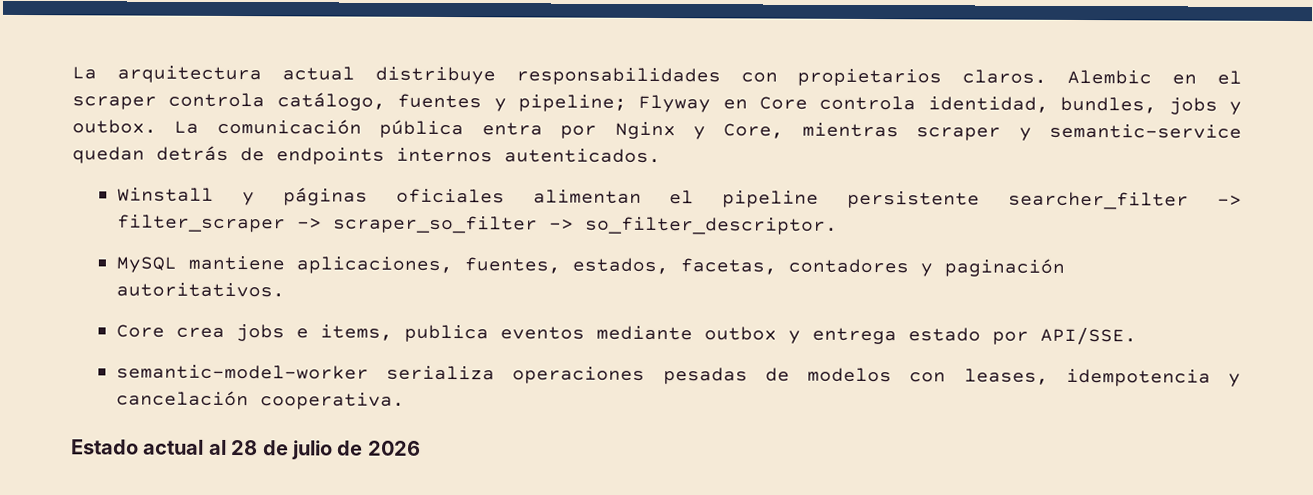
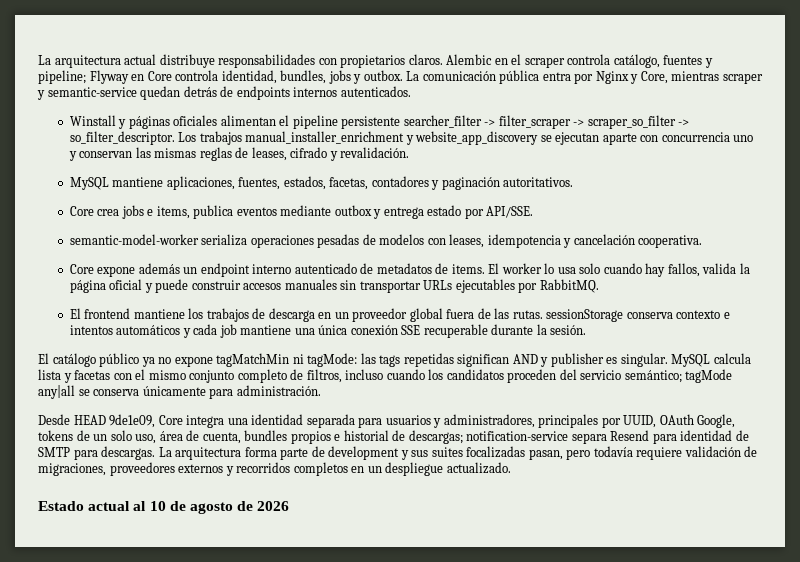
+ Los trabajos manual_installer_enrichment y website_app_discovery se ejecutan aparte con concurrencia uno y conservan las mismas reglas de leases, cifrado y revalidación.
+ Core expone además un endpoint interno autenticado de metadatos de items. El worker lo usa solo cuando hay fallos, valida la página oficial y puede construir accesos manuales sin transportar URLs ejecutables por RabbitMQ.
+ El frontend mantiene los trabajos de descarga en un proveedor global fuera de las rutas. sessionStorage conserva contexto e intentos automáticos y cada job mantiene una única conexión SSE recuperable durante la sesión.
+ El catálogo público ya no expone tagMatchMin ni tagMode: las tags repetidas significan AND y publisher es singular. MySQL calcula lista y facetas con el mismo conjunto completo de filtros, incluso cuando los candidatos proceden del servicio semántico; tagMode any|all se conserva únicamente para administración.
+ Desde HEAD 9de1e09, Core integra una identidad separada para usuarios y administradores, principales por UUID, OAuth Google, tokens de un solo uso, área de cuenta, bundles propios e historial de descargas; notification-service separa Resend para identidad de SMTP para descargas. La arquitectura forma parte de development y sus suites focalizadas pasan, pero todavía requiere validación de migraciones, proveedores externos y recorridos completos en un despliegue actualizado.
- Estado actual al 28 de julio de 2026
+ Estado actual al 10 de agosto de 2026

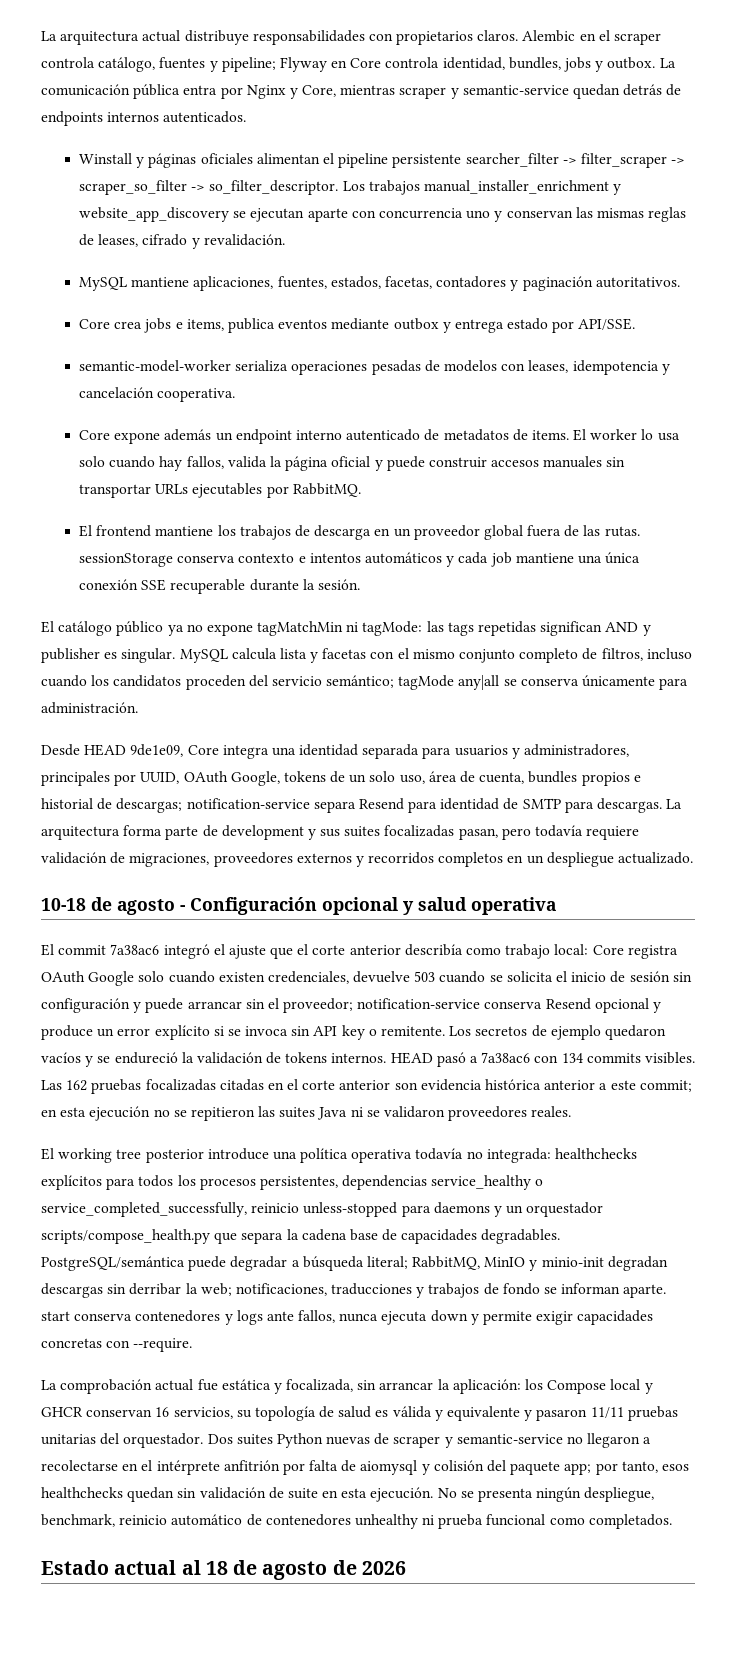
+ 10-18 de agosto - Configuración opcional y salud operativa
+ El commit 7a38ac6 integró el ajuste que el corte anterior describía como trabajo local: Core registra OAuth Google solo cuando existen credenciales, devuelve 503 cuando se solicita el inicio de sesión sin configuración y puede arrancar sin el proveedor; notification-service conserva Resend opcional y produce un error explícito si se invoca sin API key o remitente. Los secretos de ejemplo quedaron vacíos y se endureció la validación de tokens internos. HEAD pasó a 7a38ac6 con 134 commits visibles. Las 162 pruebas focalizadas citadas en el corte anterior son evidencia histórica anterior a este commit; en esta ejecución no se repitieron las suites Java ni se validaron proveedores reales.
+ El working tree posterior introduce una política operativa todavía no integrada: healthchecks explícitos para todos los procesos persistentes, dependencias service_healthy o service_completed_successfully, reinicio unless-stopped para daemons y un orquestador scripts/compose_health.py que separa la cadena base de capacidades degradables. PostgreSQL/semántica puede degradar a búsqueda literal; RabbitMQ, MinIO y minio-init degradan descargas sin derribar la web; notificaciones, traducciones y trabajos de fondo se informan aparte. start conserva contenedores y logs ante fallos, nunca ejecuta down y permite exigir capacidades concretas con --require.
+ La comprobación actual fue estática y focalizada, sin arrancar la aplicación: los Compose local y GHCR conservan 16 servicios, su topología de salud es válida y equivalente y pasaron 11/11 pruebas unitarias del orquestador. Dos suites Python nuevas de scraper y semantic-service no llegaron a recolectarse en el intérprete anfitrión por falta de aiomysql y colisión del paquete app; por tanto, esos healthchecks quedan sin validación de suite en esta ejecución. No se presenta ningún despliegue, benchmark, reinicio automático de contenedores unhealthy ni prueba funcional como completados.
- Estado actual al 10 de agosto de 2026
+ Estado actual al 18 de agosto de 2026

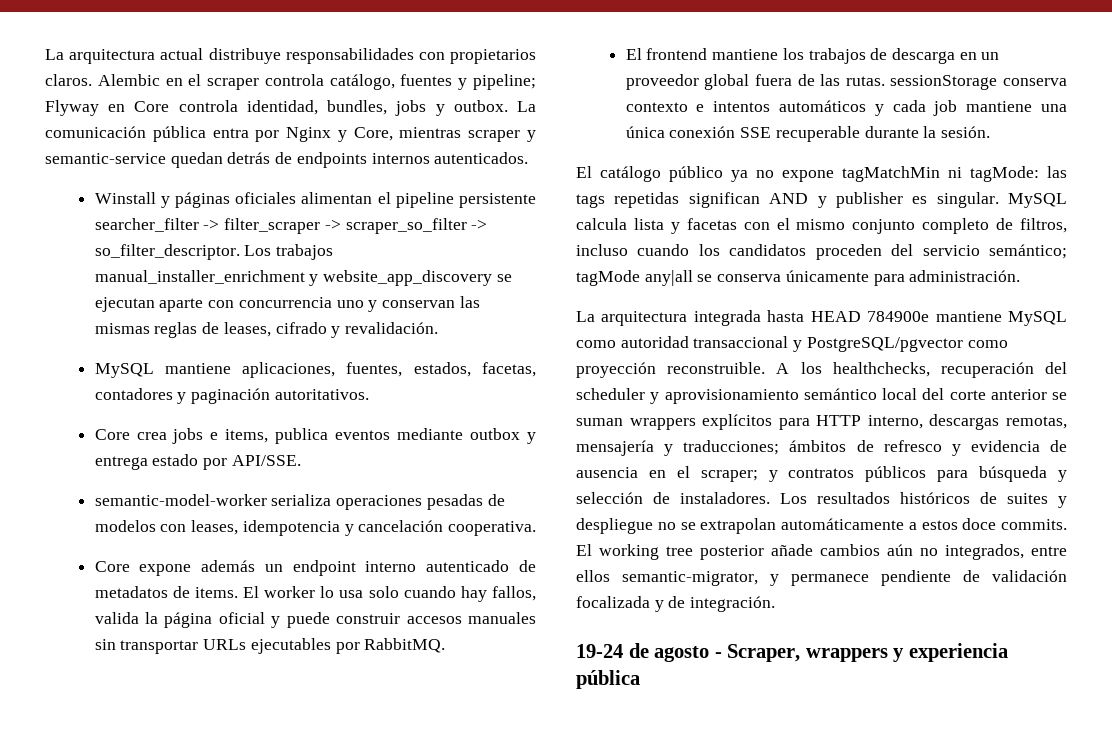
- Desde HEAD 9de1e09, Core integra una identidad separada para usuarios y administradores, principales por UUID, OAuth Google, tokens de un solo uso, área de cuenta, bundles propios e historial de descargas; notification-service separa Resend para identidad de SMTP para descargas. La arquitectura forma parte de development y sus suites focalizadas pasan, pero todavía requiere validación de migraciones, proveedores externos y recorridos completos en un despliegue actualizado.
- 10-18 de agosto - Configuración opcional y salud operativa
- El commit 7a38ac6 integró el ajuste que el corte anterior describía como trabajo local: Core registra OAuth Google solo cuando existen credenciales, devuelve 503 cuando se solicita el inicio de sesión sin configuración y puede arrancar sin el proveedor; notification-service conserva Resend opcional y produce un error explícito si se invoca sin API key o remitente. Los secretos de ejemplo quedaron vacíos y se endureció la validación de tokens internos. HEAD pasó a 7a38ac6 con 134 commits visibles. Las 162 pruebas focalizadas citadas en el corte anterior son evidencia histórica anterior a este commit; en esta ejecución no se repitieron las suites Java ni se validaron proveedores reales.
- El working tree posterior introduce una política operativa todavía no integrada: healthchecks explícitos para todos los procesos persistentes, dependencias service_healthy o service_completed_successfully, reinicio unless-stopped para daemons y un orquestador scripts/compose_health.py que separa la cadena base de capacidades degradables. PostgreSQL/semántica puede degradar a búsqueda literal; RabbitMQ, MinIO y minio-init degradan descargas sin derribar la web; notificaciones, traducciones y trabajos de fondo se informan aparte. start conserva contenedores y logs ante fallos, nunca ejecuta down y permite exigir capacidades concretas con --require.
- La comprobación actual fue estática y focalizada, sin arrancar la aplicación: los Compose local y GHCR conservan 16 servicios, su topología de salud es válida y equivalente y pasaron 11/11 pruebas unitarias del orquestador. Dos suites Python nuevas de scraper y semantic-service no llegaron a recolectarse en el intérprete anfitrión por falta de aiomysql y colisión del paquete app; por tanto, esos healthchecks quedan sin validación de suite en esta ejecución. No se presenta ningún despliegue, benchmark, reinicio automático de contenedores unhealthy ni prueba funcional como completados.
- Estado actual al 18 de agosto de 2026
+ La arquitectura integrada hasta HEAD 784900e mantiene MySQL como autoridad transaccional y PostgreSQL/pgvector como proyección reconstruible. A los healthchecks, recuperación del scheduler y aprovisionamiento semántico local del corte anterior se suman wrappers explícitos para HTTP interno, descargas remotas, mensajería y traducciones; ámbitos de refresco y evidencia de ausencia en el scraper; y contratos públicos para búsqueda y selección de instaladores. Los resultados históricos de suites y despliegue no se extrapolan automáticamente a estos doce commits. El working tree posterior añade cambios aún no integrados, entre ellos semantic-migrator, y permanece pendiente de validación focalizada y de integración.
+ 19-24 de agosto - Scraper, wrappers y experiencia pública

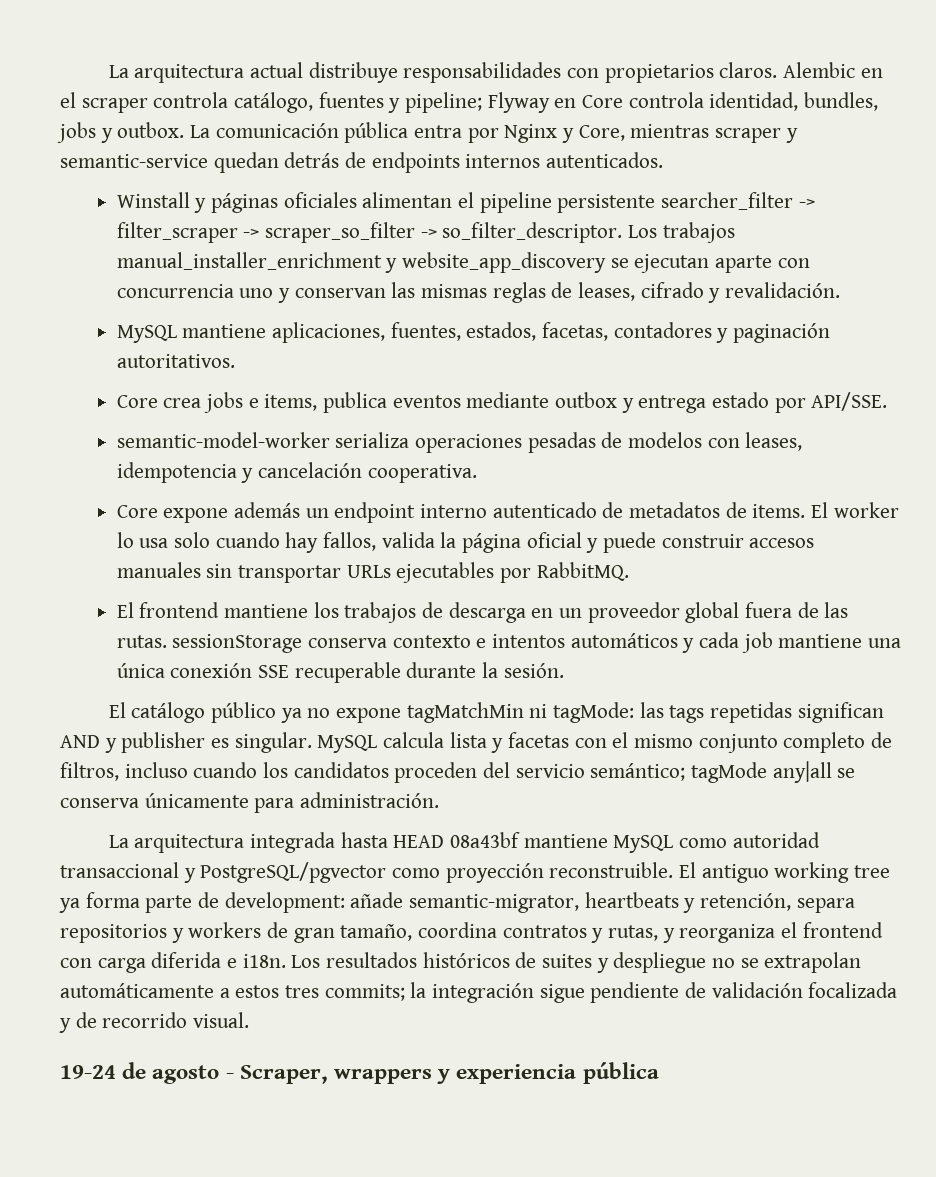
- La arquitectura integrada hasta HEAD 784900e mantiene MySQL como autoridad transaccional y PostgreSQL/pgvector como proyección reconstruible.
+ La arquitectura integrada hasta HEAD 08a43bf mantiene MySQL como autoridad transaccional y PostgreSQL/pgvector como proyección reconstruible.
- A los healthchecks, recuperación del scheduler y aprovisionamiento semántico local del corte anterior se suman wrappers explícitos para HTTP interno, descargas remotas, mensajería y traducciones; ámbitos de refresco y evidencia de ausencia en el scraper; y contratos públicos para búsqueda y selección de instaladores.
+ El antiguo working tree ya forma parte de development: añade semantic-migrator, heartbeats y retención, separa repositorios y workers de gran tamaño, coordina contratos y rutas, y reorganiza el frontend con carga diferida e i18n.
- Los resultados históricos de suites y despliegue no se extrapolan automáticamente a estos doce commits. El working tree posterior añade cambios aún no integrados, entre ellos semantic-migrator, y permanece pendiente de validación focalizada y de integración.
+ Los resultados históricos de suites y despliegue no se extrapolan automáticamente a estos tres commits; la integración sigue pendiente de validación focalizada y de recorrido visual.

